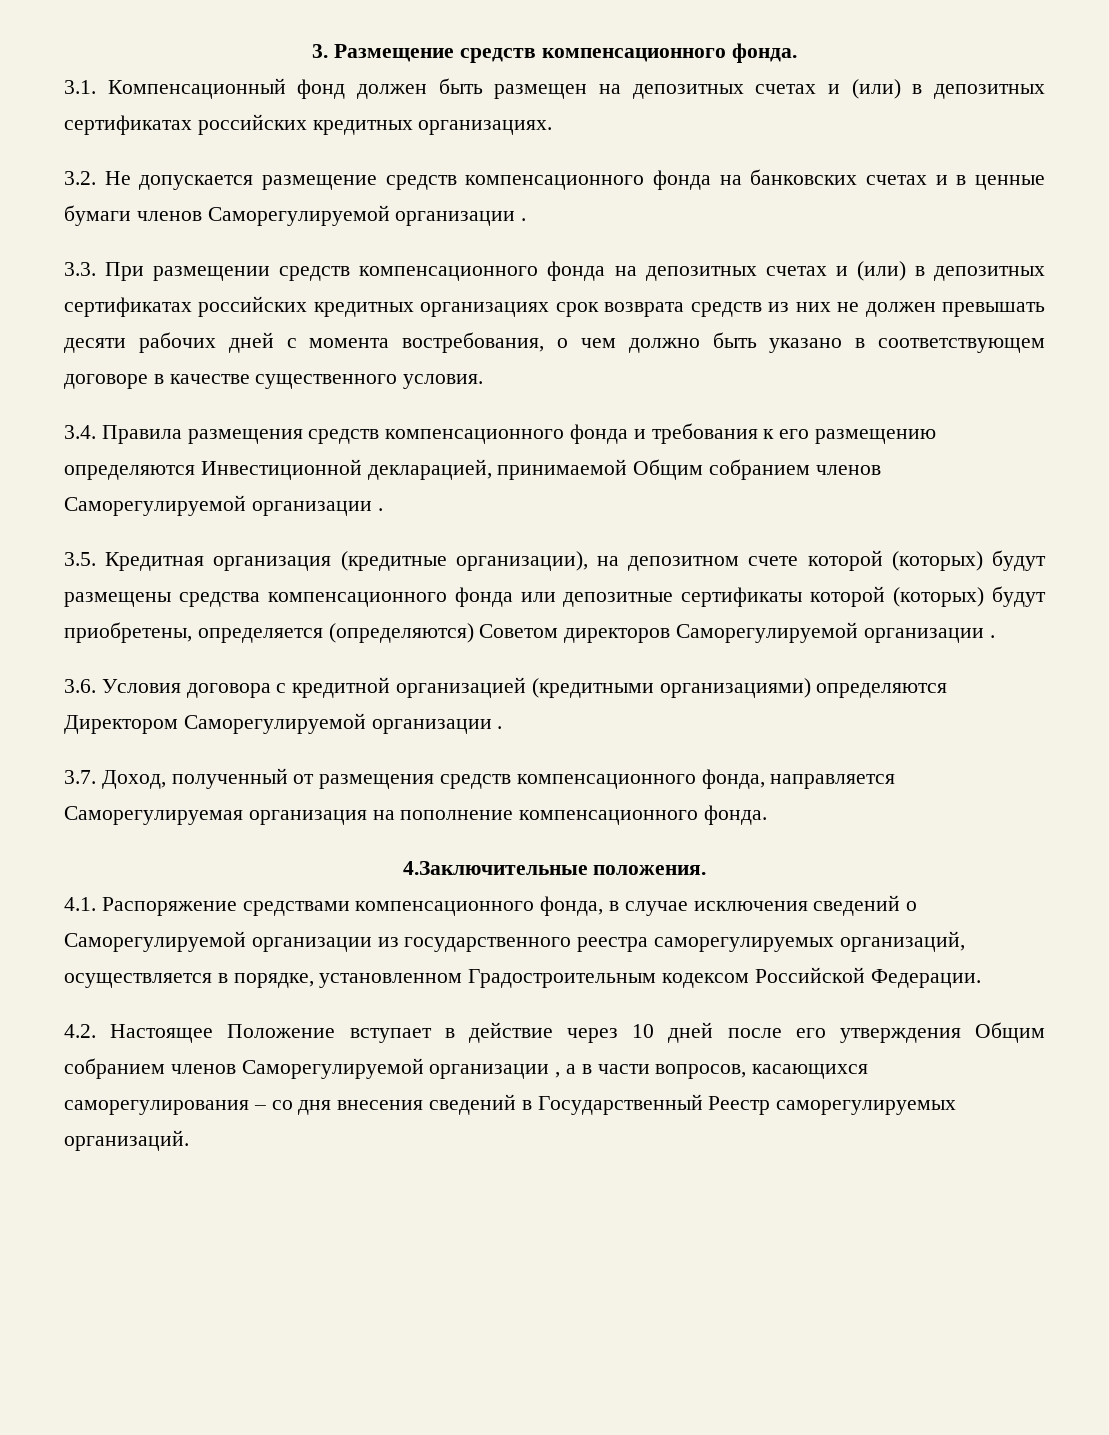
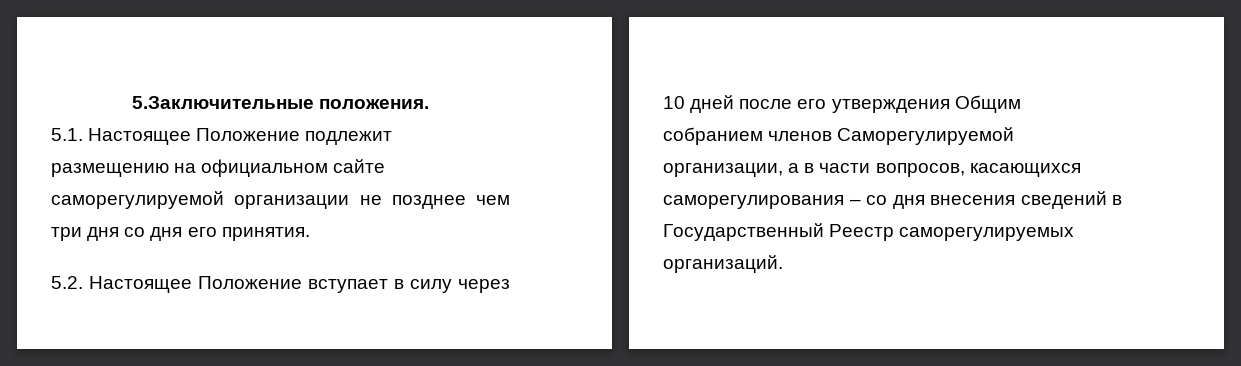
- 3. Размещение средств компенсационного фонда.
- 3.1. Компенсационный фонд должен быть размещен на депозитных счетах и (или) в депозитных сертификатах российских кредитных организациях.
- 3.2. Не допускается размещение средств компенсационного фонда на банковских счетах и в ценные бумаги членов Саморегулируемой организации .
- 3.3. При размещении средств компенсационного фонда на депозитных счетах и (или) в депозитных сертификатах российских кредитных организациях срок возврата средств из них не должен превышать десяти рабочих дней с момента востребования, о чем должно быть указано в соответствующем договоре в качестве существенного условия.
- 3.4. Правила размещения средств компенсационного фонда и требования к его размещению определяются Инвестиционной декларацией, принимаемой Общим собранием членов Саморегулируемой организации .
- 3.5. Кредитная организация (кредитные организации), на депозитном счете которой (которых) будут размещены средства компенсационного фонда или депозитные сертификаты которой (которых) будут приобретены, определяется (определяются) Советом директоров Саморегулируемой организации .
- 3.6. Условия договора с кредитной организацией (кредитными организациями) определяются Директором Саморегулируемой организации .
- 3.7. Доход, полученный от размещения средств компенсационного фонда, направляется Саморегулируемая организация на пополнение компенсационного фонда.
- 4.Заключительные положения.
- 4.1. Распоряжение средствами компенсационного фонда, в случае исключения сведений о Саморегулируемой организации из государственного реестра саморегулируемых организаций, осуществляется в порядке, установленном Градостроительным кодексом Российской Федерации.
- 4.2. Настоящее Положение вступает в действие через 10 дней после его утверждения Общим собранием членов Саморегулируемой организации , а в части вопросов, касающихся саморегулирования – со дня внесения сведений в Государственный Реестр саморегулируемых организаций.
+ 5.Заключительные положения.
+ 5.1. Настоящее Положение подлежит размещению на официальном сайте саморегулируемой организации не позднее чем три дня со дня его принятия.
+ 5.2. Настоящее Положение вступает в силу через 10 дней после его утверждения Общим собранием членов Саморегулируемой организации, а в части вопросов, касающихся саморегулирования – со дня внесения сведений в Государственный Реестр саморегулируемых организаций.

